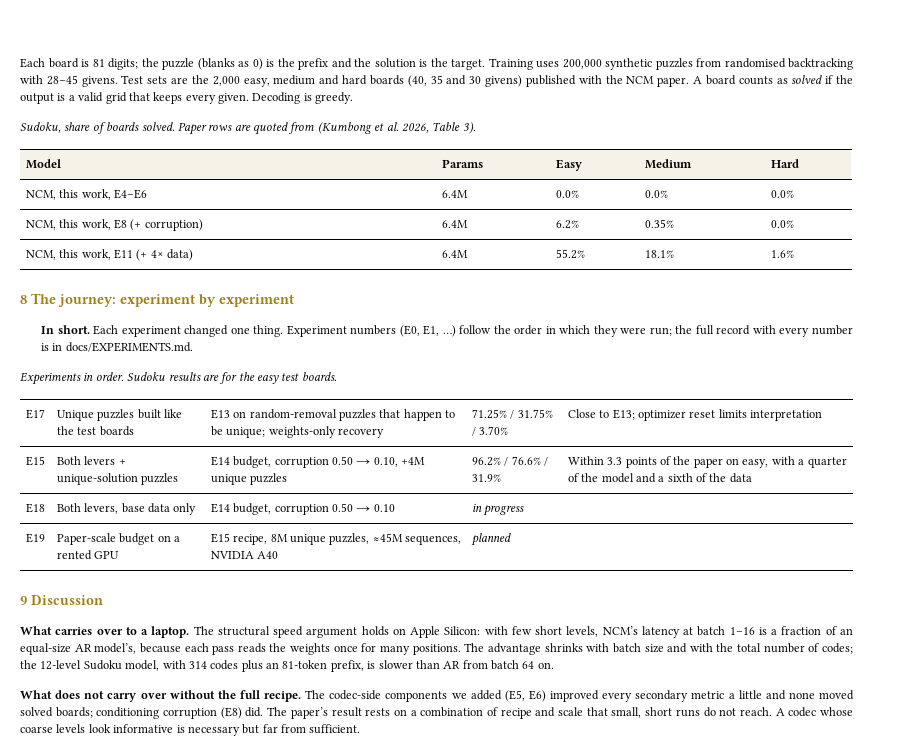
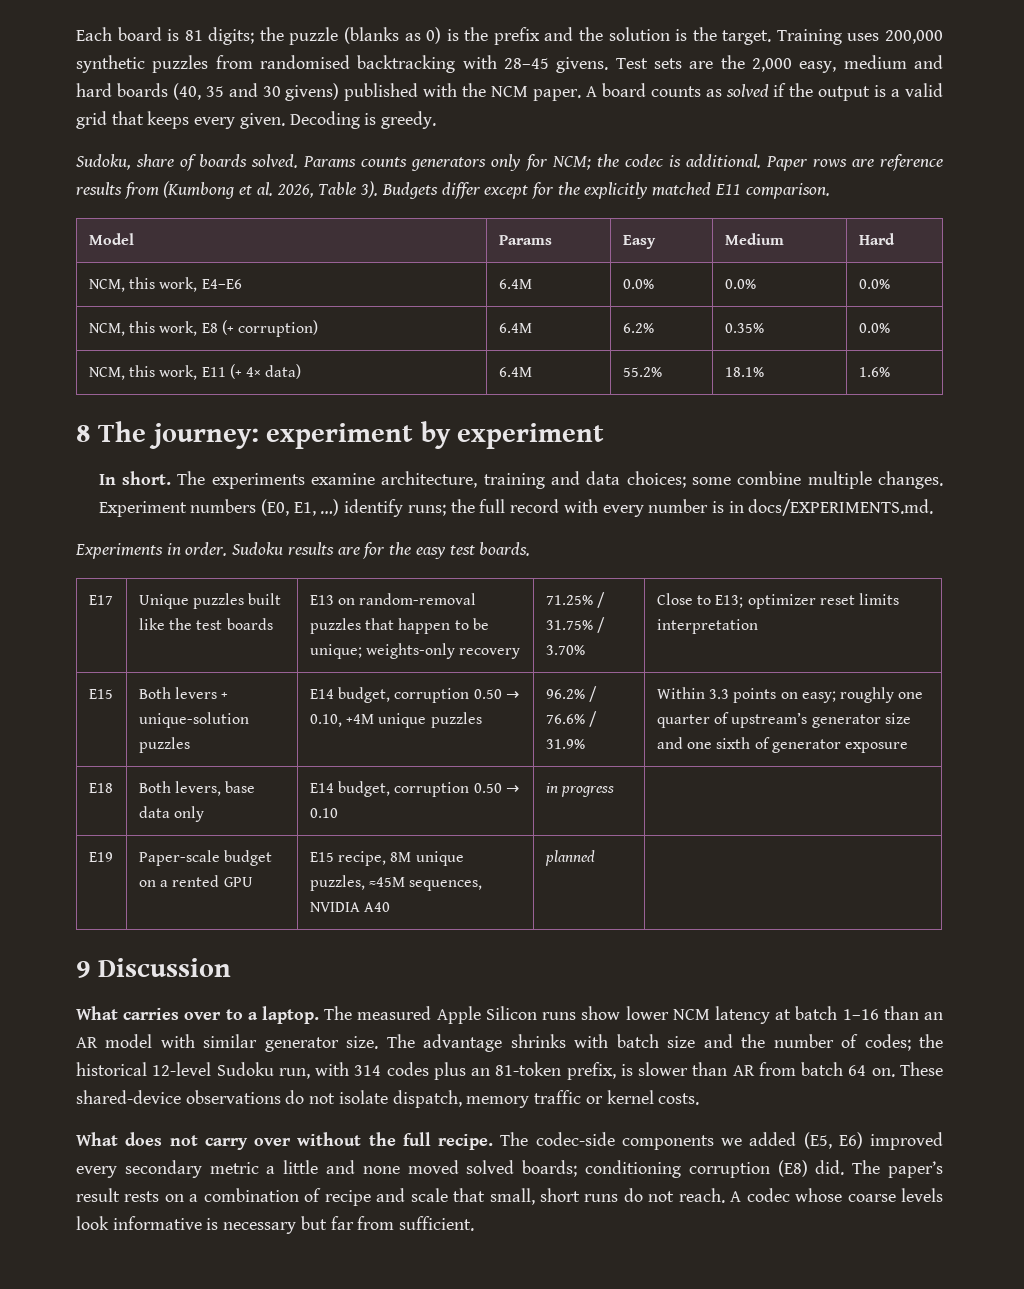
+ Params counts generators only for NCM; the codec is additional.
- Paper rows are quoted from (Kumbong et al. 2026, Table 3).
+ Paper rows are reference results from (Kumbong et al. 2026, Table 3). Budgets differ except for the explicitly matched E11 comparison.
- Each experiment changed one thing.
+ The experiments examine architecture, training and data choices; some combine multiple changes.
- Experiment numbers (E0, E1, …) follow the order in which they were run; the full record with every number is in docs/EXPERIMENTS.md.
+ Experiment numbers (E0, E1, …) identify runs; the full record with every number is in docs/EXPERIMENTS.md.
- E15 | Both levers + unique-solution puzzles | E14 budget, corruption 0.50 → 0.10, +4M unique puzzles | 96.2% / 76.6% / 31.9% | Within 3.3 points of the paper on easy, with a quarter of the model and a sixth of the data
+ E15 | Both levers + unique-solution puzzles | E14 budget, corruption 0.50 → 0.10, +4M unique puzzles | 96.2% / 76.6% / 31.9% | Within 3.3 points on easy; roughly one quarter of upstream’s generator size and one sixth of generator exposure
- The structural speed argument holds on Apple Silicon: with few short levels, NCM’s latency at batch 1–16 is a fraction of an equal-size AR model’s, because each pass reads the weights once for many positions.
+ The measured Apple Silicon runs show lower NCM latency at batch 1–16 than an AR model with similar generator size.
- The advantage shrinks with batch size and with the total number of codes; the 12-level Sudoku model, with 314 codes plus an 81-token prefix, is slower than AR from batch 64 on.
+ The advantage shrinks with batch size and the number of codes; the historical 12-level Sudoku run, with 314 codes plus an 81-token prefix, is slower than AR from batch 64 on. These shared-device observations do not isolate dispatch, memory traffic or kernel costs.

